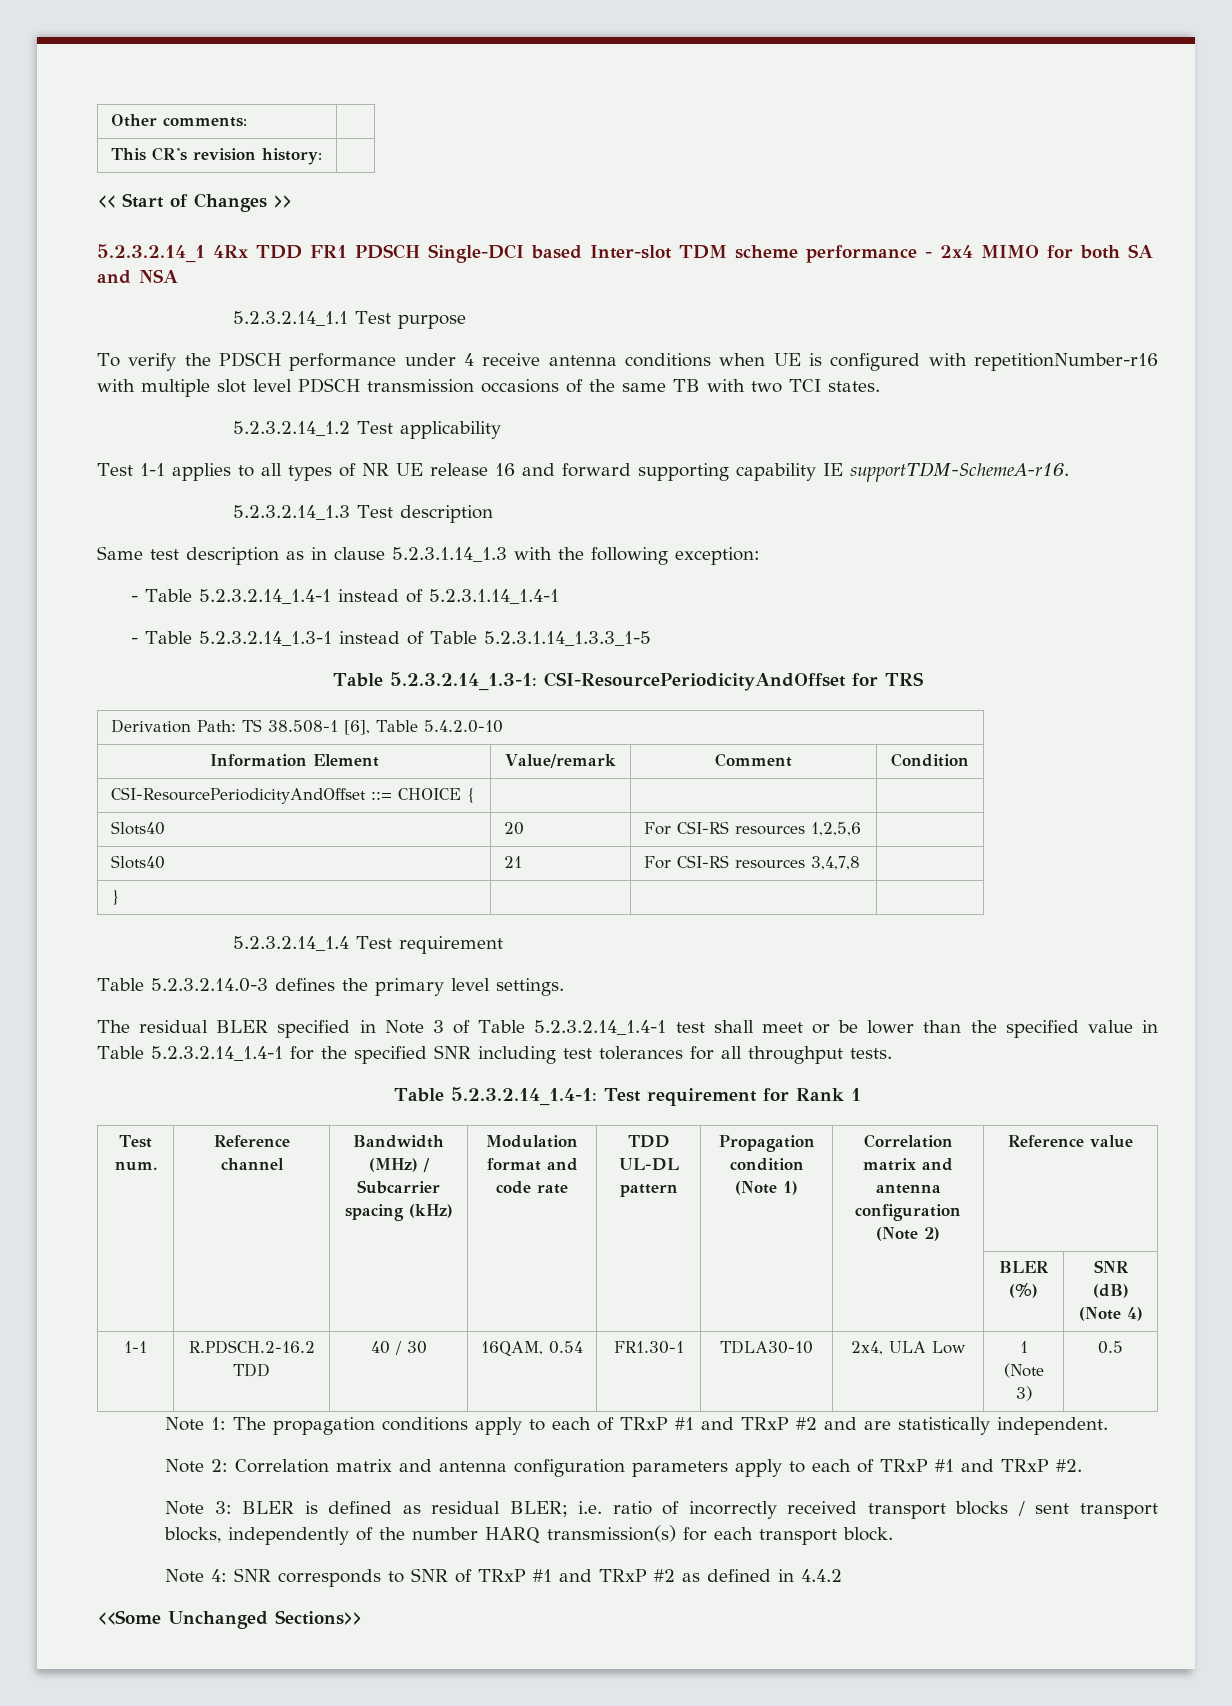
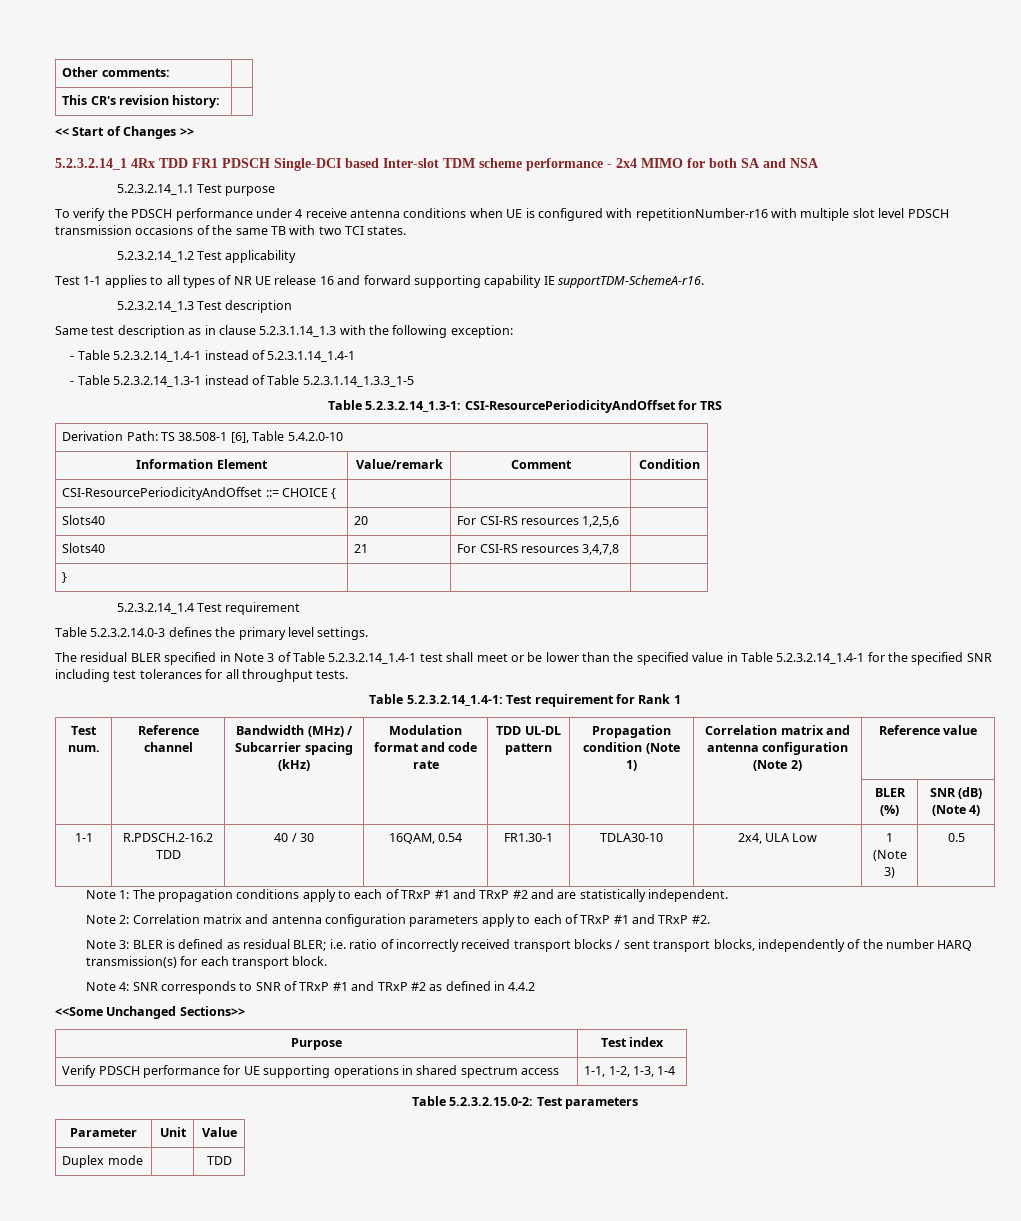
+ Purpose | Test index
+ Verify PDSCH performance for UE supporting operations in shared spectrum access | 1-1, 1-2, 1-3, 1-4
+ Table 5.2.3.2.15.0-2: Test parameters
+ Parameter | Unit | Value
+ Duplex mode | | TDD

